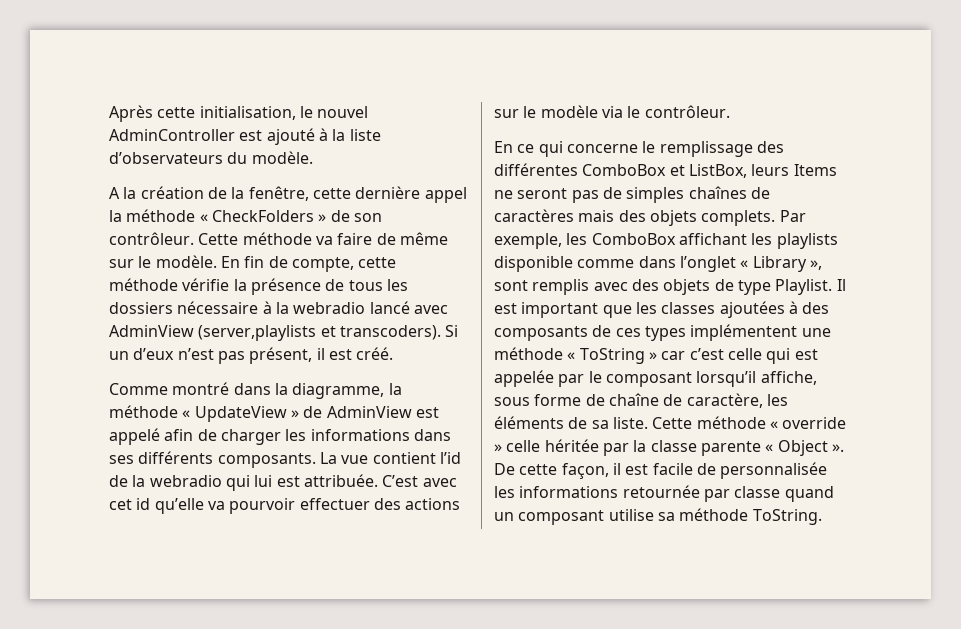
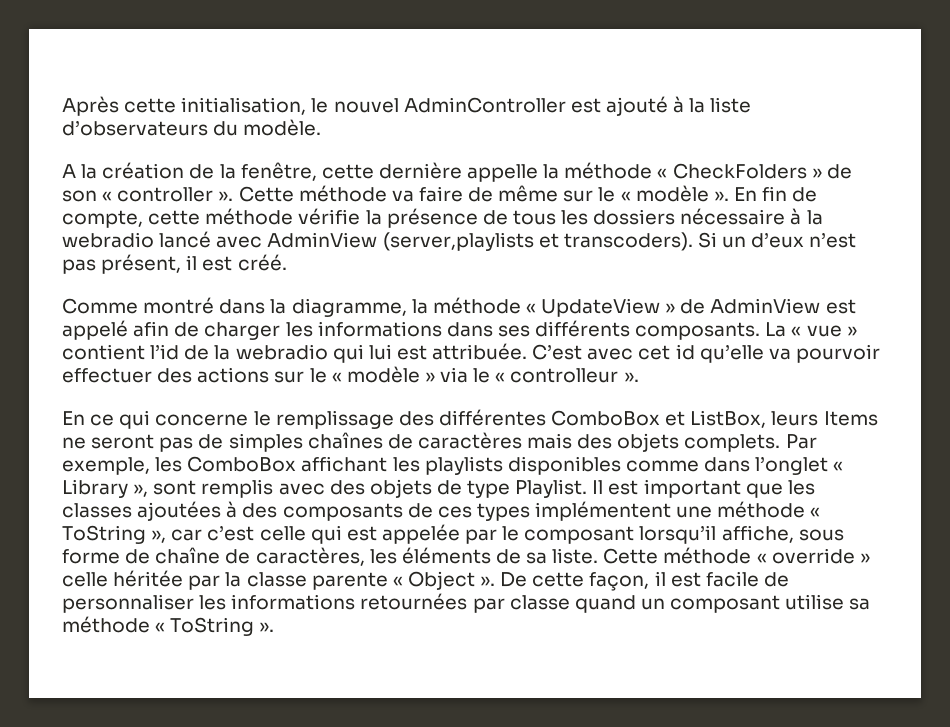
- A la création de la fenêtre, cette dernière appel la méthode « CheckFolders » de son contrôleur.
+ A la création de la fenêtre, cette dernière appelle la méthode « CheckFolders » de son « controller ».
- Cette méthode va faire de même sur le modèle.
+ Cette méthode va faire de même sur le « modèle ».
- La vue contient l’id de la webradio qui lui est attribuée.
+ La « vue » contient l’id de la webradio qui lui est attribuée.
- C’est avec cet id qu’elle va pourvoir effectuer des actions sur le modèle via le contrôleur.
+ C’est avec cet id qu’elle va pourvoir effectuer des actions sur le « modèle » via le « controlleur ».
- Par exemple, les ComboBox affichant les playlists disponible comme dans l’onglet « Library », sont remplis avec des objets de type Playlist.
+ Par exemple, les ComboBox affichant les playlists disponibles comme dans l’onglet « Library », sont remplis avec des objets de type Playlist.
- Il est important que les classes ajoutées à des composants de ces types implémentent une méthode « ToString » car c’est celle qui est appelée par le composant lorsqu’il affiche, sous forme de chaîne de caractère, les éléments de sa liste.
+ Il est important que les classes ajoutées à des composants de ces types implémentent une méthode « ToString », car c’est celle qui est appelée par le composant lorsqu’il affiche, sous forme de chaîne de caractères, les éléments de sa liste.
- De cette façon, il est facile de personnalisée les informations retournée par classe quand un composant utilise sa méthode ToString.
+ De cette façon, il est facile de personnaliser les informations retournées par classe quand un composant utilise sa méthode « ToString ».

